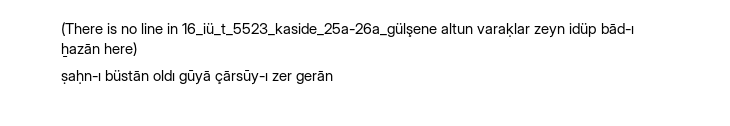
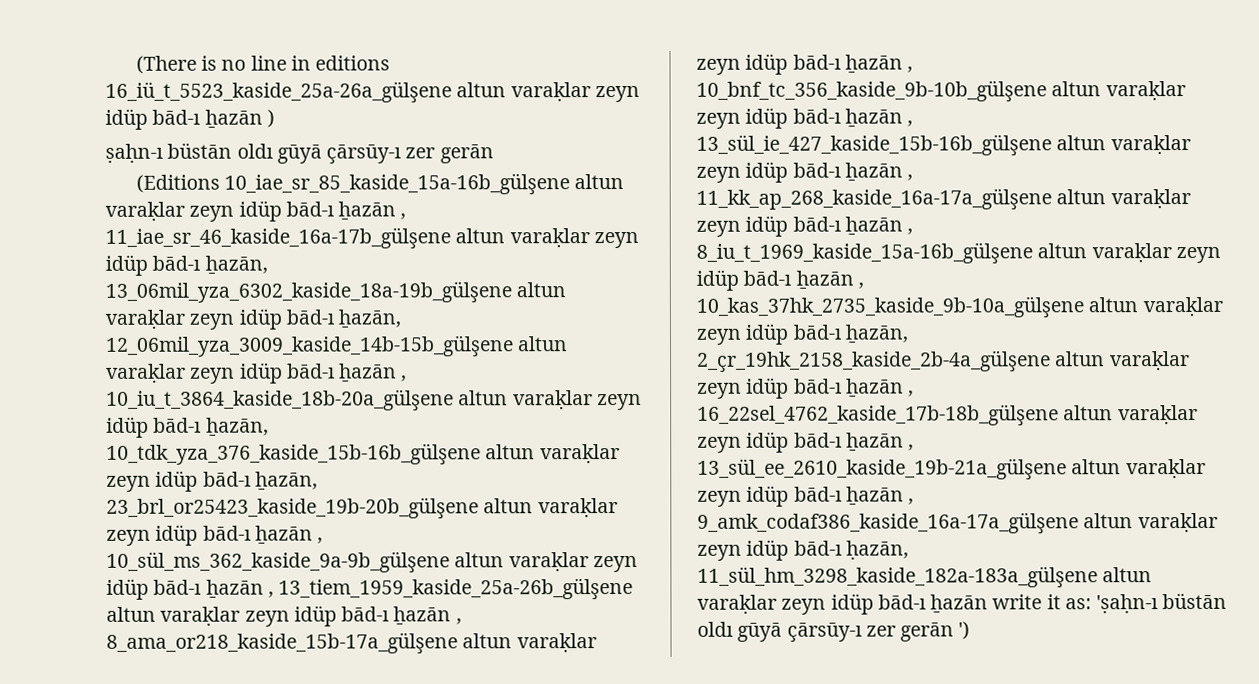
- (There is no line in 16_iü_t_5523_kaside_25a-26a_gülşene altun varaḳlar zeyn idüp bād-ı ẖazān here)
+ (There is no line in editions 16_iü_t_5523_kaside_25a-26a_gülşene altun varaḳlar zeyn idüp bād-ı ẖazān )
+ (Editions 10_iae_sr_85_kaside_15a-16b_gülşene altun varaḳlar zeyn idüp bād-ı ẖazān , 11_iae_sr_46_kaside_16a-17b_gülşene altun varaḳlar zeyn idüp bād-ı ẖazān, 13_06mil_yza_6302_kaside_18a-19b_gülşene altun varaḳlar zeyn idüp bād-ı ẖazān, 12_06mil_yza_3009_kaside_14b-15b_gülşene altun varaḳlar zeyn idüp bād-ı ẖazān , 10_iu_t_3864_kaside_18b-20a_gülşene altun varaḳlar zeyn idüp bād-ı ẖazān, 10_tdk_yza_376_kaside_15b-16b_gülşene altun varaḳlar zeyn idüp bād-ı ẖazān, 23_brl_or25423_kaside_19b-20b_gülşene altun varaḳlar zeyn idüp bād-ı ẖazān , 10_sül_ms_362_kaside_9a-9b_gülşene altun varaḳlar zeyn idüp bād-ı ẖazān , 13_tiem_1959_kaside_25a-26b_gülşene altun varaḳlar zeyn idüp bād-ı ẖazān , 8_ama_or218_kaside_15b-17a_gülşene altun varaḳlar zeyn idüp bād-ı ẖazān , 10_bnf_tc_356_kaside_9b-10b_gülşene altun varaḳlar zeyn idüp bād-ı ẖazān , 13_sül_ie_427_kaside_15b-16b_gülşene altun varaḳlar zeyn idüp bād-ı ẖazān , 11_kk_ap_268_kaside_16a-17a_gülşene altun varaḳlar zeyn idüp bād-ı ẖazān , 8_iu_t_1969_kaside_15a-16b_gülşene altun varaḳlar zeyn idüp bād-ı ẖazān , 10_kas_37hk_2735_kaside_9b-10a_gülşene altun varaḳlar zeyn idüp bād-ı ẖazān, 2_çr_19hk_2158_kaside_2b-4a_gülşene altun varaḳlar zeyn idüp bād-ı ẖazān , 16_22sel_4762_kaside_17b-18b_gülşene altun varaḳlar zeyn idüp bād-ı ẖazān , 13_sül_ee_2610_kaside_19b-21a_gülşene altun varaḳlar zeyn idüp bād-ı ẖazān , 9_amk_codaf386_kaside_16a-17a_gülşene altun varaḳlar zeyn idüp bād-ı ḥazān, 11_sül_hm_3298_kaside_182a-183a_gülşene altun varaḳlar zeyn idüp bād-ı ẖazān write it as: 'ṣaḥn-ı büstān oldı gūyā çārsūy-ı zer gerān ')

